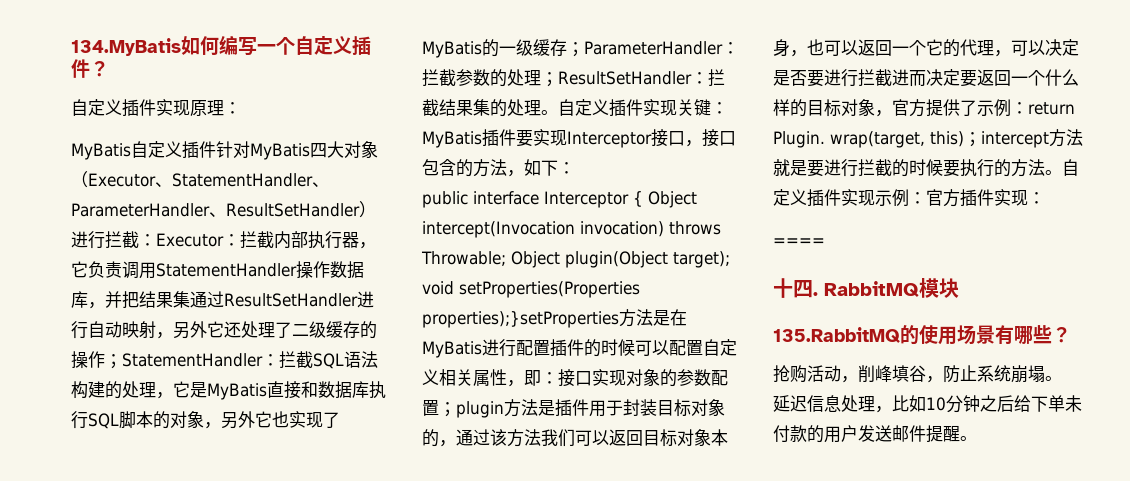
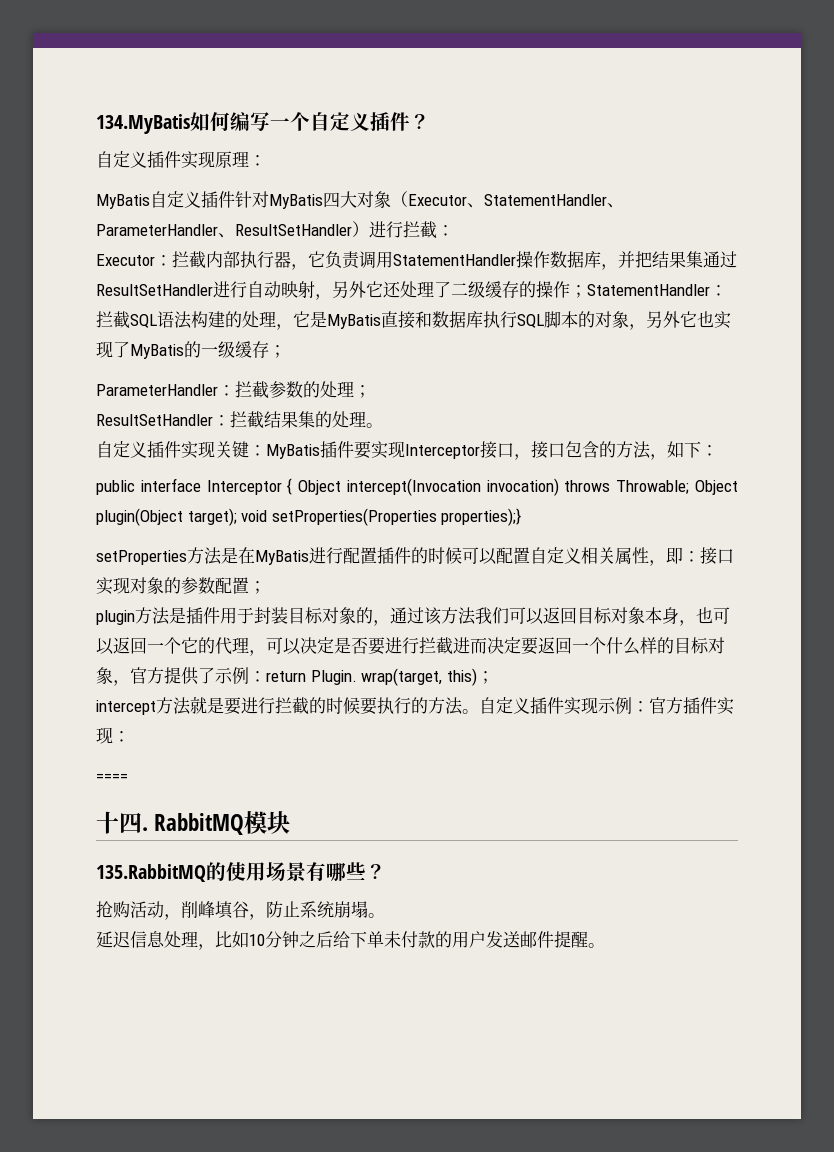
- MyBatis自定义插件针对MyBatis四大对象（Executor、StatementHandler、ParameterHandler、ResultSetHandler）进行拦截：Executor：
+ MyBatis自定义插件针对MyBatis四大对象（Executor、StatementHandler、ParameterHandler、ResultSetHandler）进行拦截：
+ Executor：
- 拦截SQL语法构建的处理，它是MyBatis直接和数据库执行SQL脚本的对象，另外它也实现了MyBatis的一级缓存；ParameterHandler：
+ 拦截SQL语法构建的处理，它是MyBatis直接和数据库执行SQL脚本的对象，另外它也实现了MyBatis的一级缓存；
+ ParameterHandler：
- 拦截参数的处理；ResultSetHandler：
+ 拦截参数的处理；
+ ResultSetHandler：
- 拦截结果集的处理。自定义插件实现关键：
+ 拦截结果集的处理。
+ 自定义插件实现关键：
- void setProperties(Properties properties);}setProperties方法是在MyBatis进行配置插件的时候可以配置自定义相关属性，即：
+ void setProperties(Properties properties);}
+ setProperties方法是在MyBatis进行配置插件的时候可以配置自定义相关属性，即：
- 接口实现对象的参数配置；plugin方法是插件用于封装目标对象的，通过该方法我们可以返回目标对象本身，也可以返回一个它的代理，可以决定是否要进行拦截进而决定要返回一个什么样的目标对象，官方提供了示例：
+ 接口实现对象的参数配置；
+ plugin方法是插件用于封装目标对象的，通过该方法我们可以返回目标对象本身，也可以返回一个它的代理，可以决定是否要进行拦截进而决定要返回一个什么样的目标对象，官方提供了示例：
- return Plugin. wrap(target, this)；intercept方法就是要进行拦截的时候要执行的方法。
+ return Plugin. wrap(target, this)；
+ intercept方法就是要进行拦截的时候要执行的方法。

